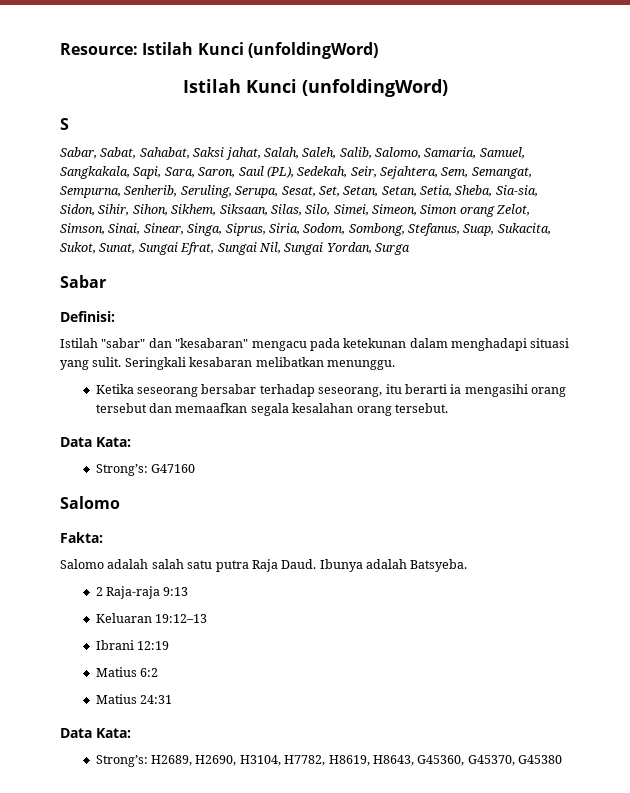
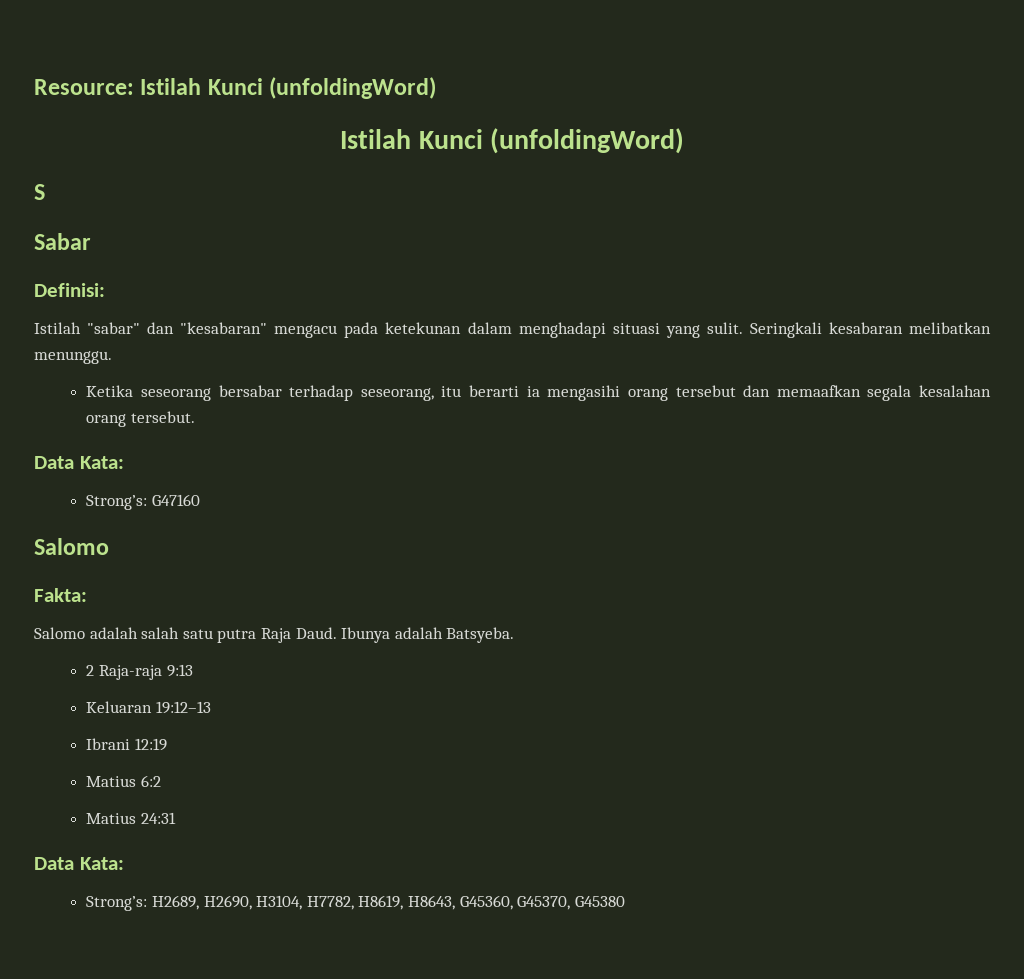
- Sabar, Sabat, Sahabat, Saksi jahat, Salah, Saleh, Salib, Salomo, Samaria, Samuel, Sangkakala, Sapi, Sara, Saron, Saul (PL), Sedekah, Seir, Sejahtera, Sem, Semangat, Sempurna, Senherib, Seruling, Serupa, Sesat, Set, Setan, Setan, Setia, Sheba, Sia-sia, Sidon, Sihir, Sihon, Sikhem, Siksaan, Silas, Silo, Simei, Simeon, Simon orang Zelot, Simson, Sinai, Sinear, Singa, Siprus, Siria, Sodom, Sombong, Stefanus, Suap, Sukacita, Sukot, Sunat, Sungai Efrat, Sungai Nil, Sungai Yordan, Surga

